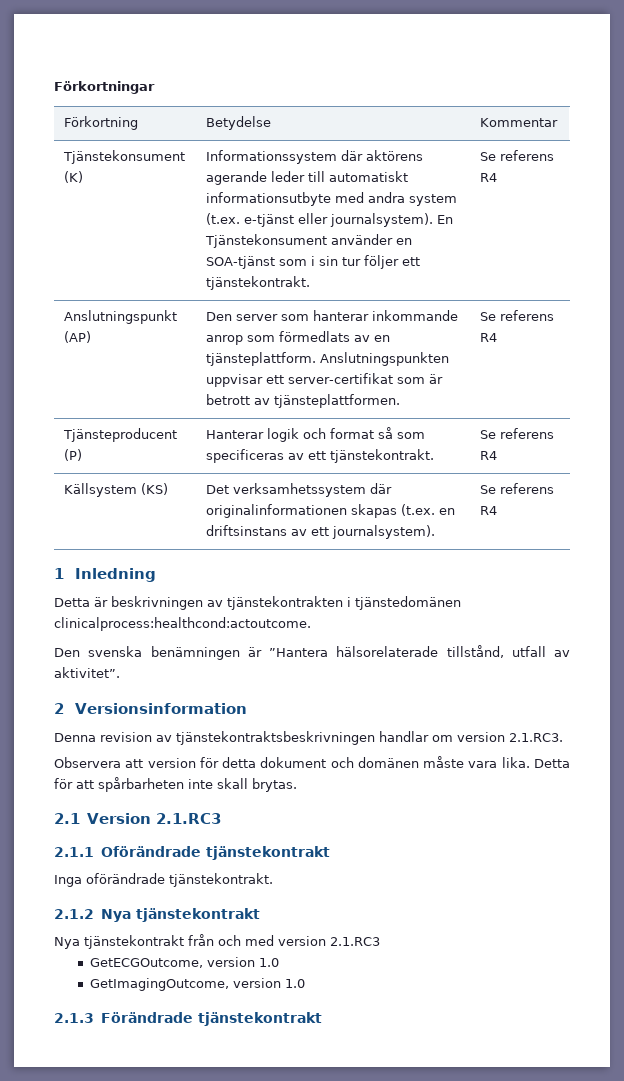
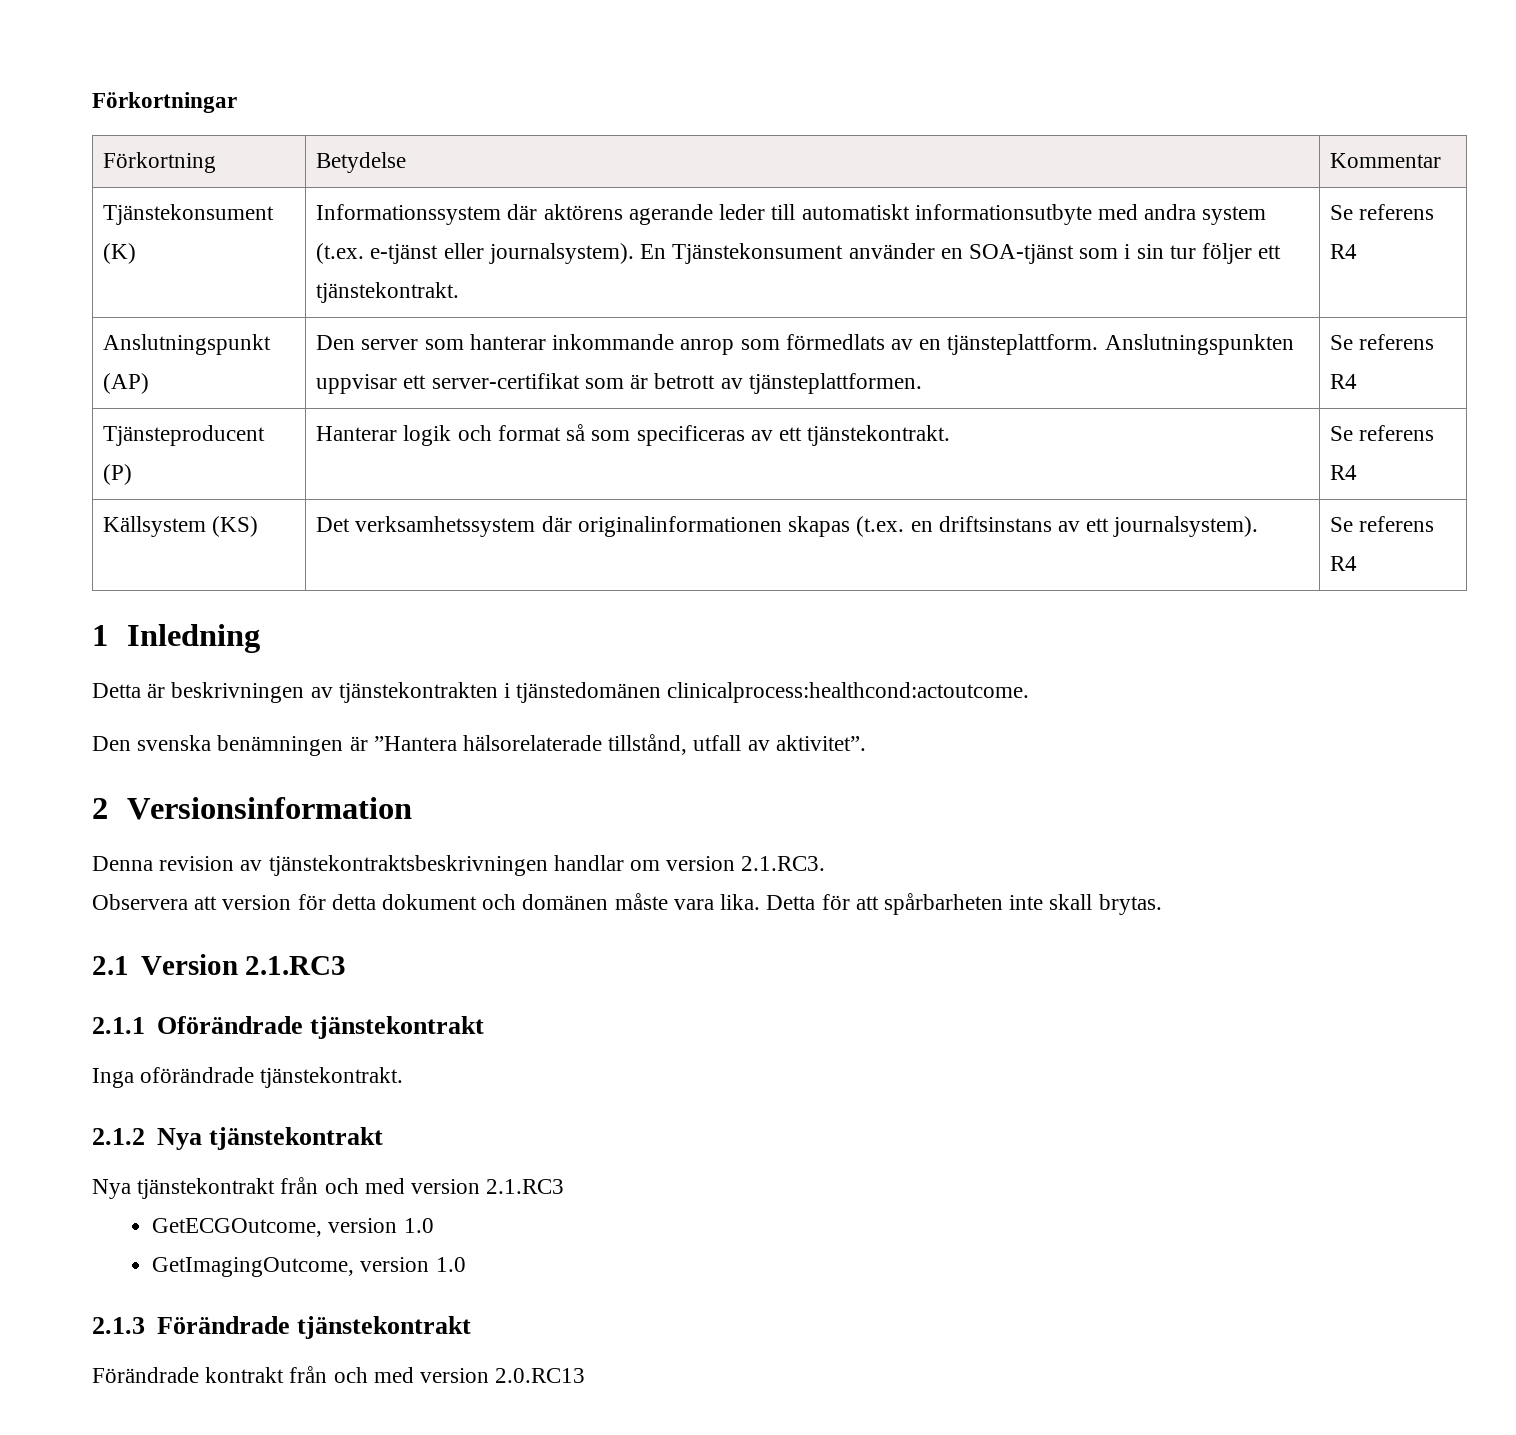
+ Förändrade kontrakt från och med version 2.0.RC13

